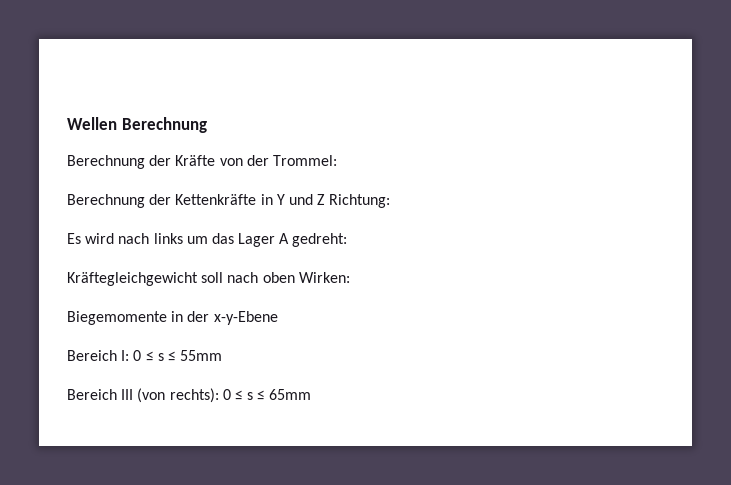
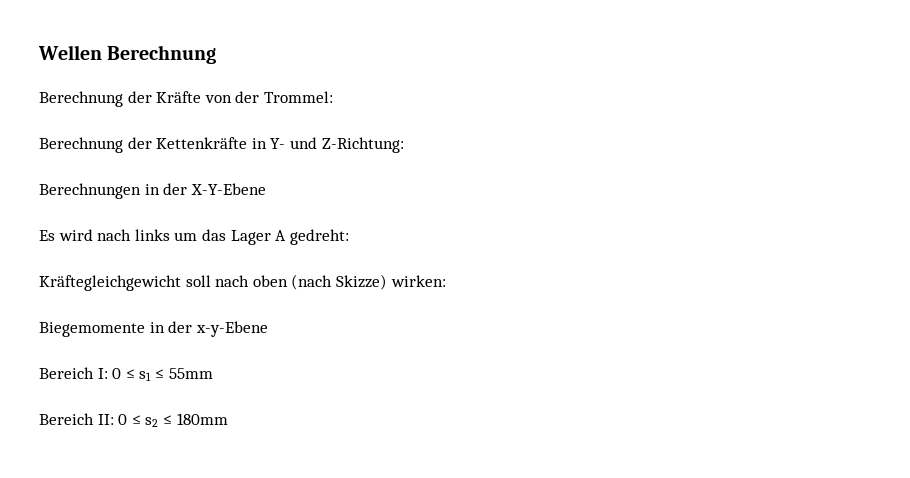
- Berechnung der Kettenkräfte in Y und Z Richtung:
+ Berechnung der Kettenkräfte in Y- und Z-Richtung:
+ Berechnungen in der X-Y-Ebene
- Kräftegleichgewicht soll nach oben Wirken:
+ Kräftegleichgewicht soll nach oben (nach Skizze) wirken:
- Bereich I: 0 ≤ s ≤ 55mm
+ Bereich I: 0 ≤ s1 ≤ 55mm
- Bereich III (von rechts): 0 ≤ s ≤ 65mm
+ Bereich II: 0 ≤ s2 ≤ 180mm

